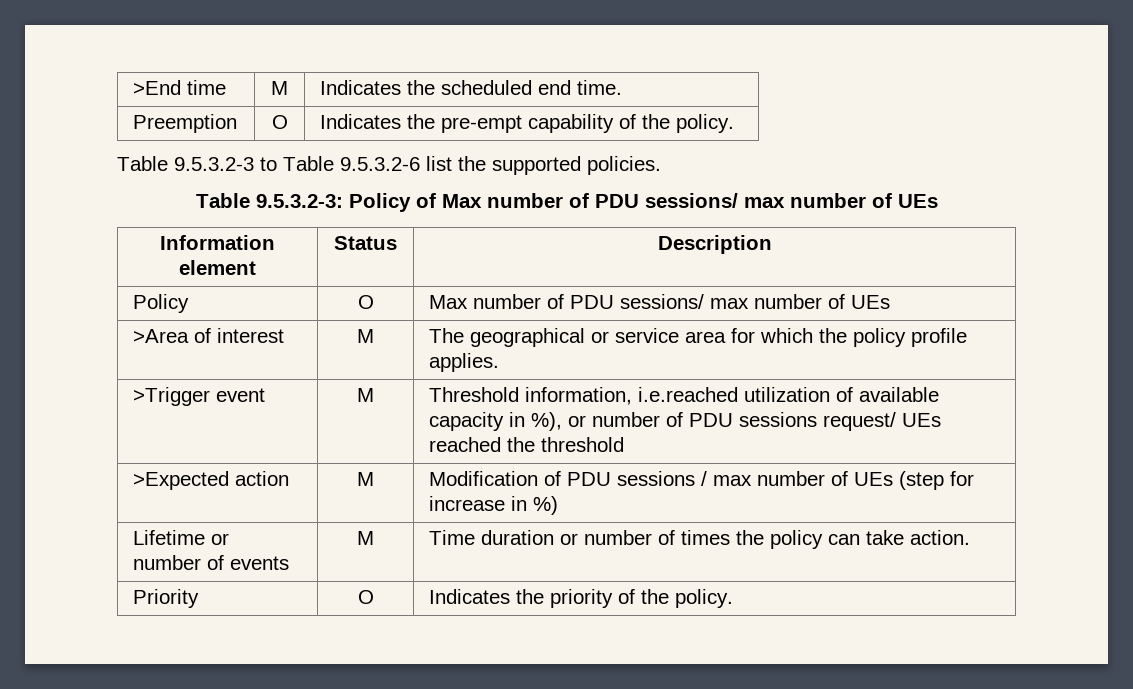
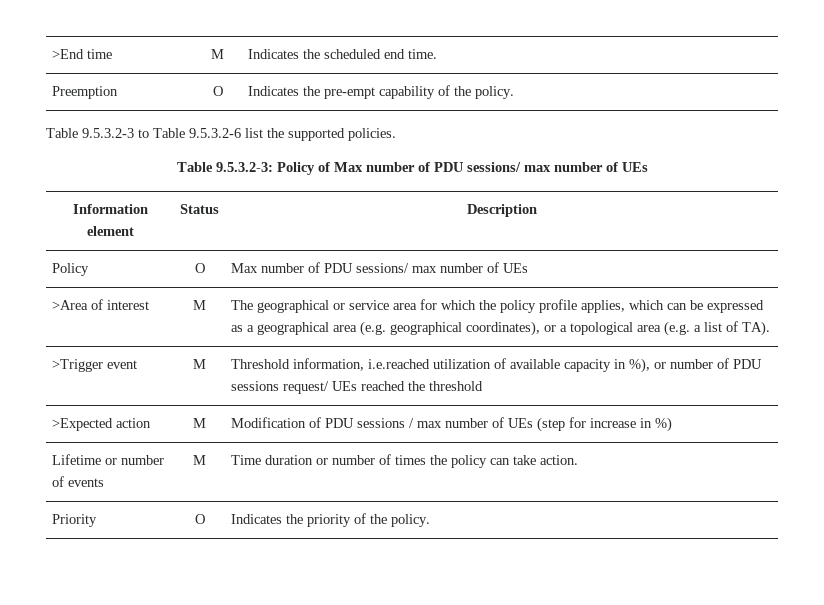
- >Area of interest | M | The geographical or service area for which the policy profile applies.
+ >Area of interest | M | The geographical or service area for which the policy profile applies, which can be expressed as a geographical area (e.g. geographical coordinates), or a topological area (e.g. a list of TA).

